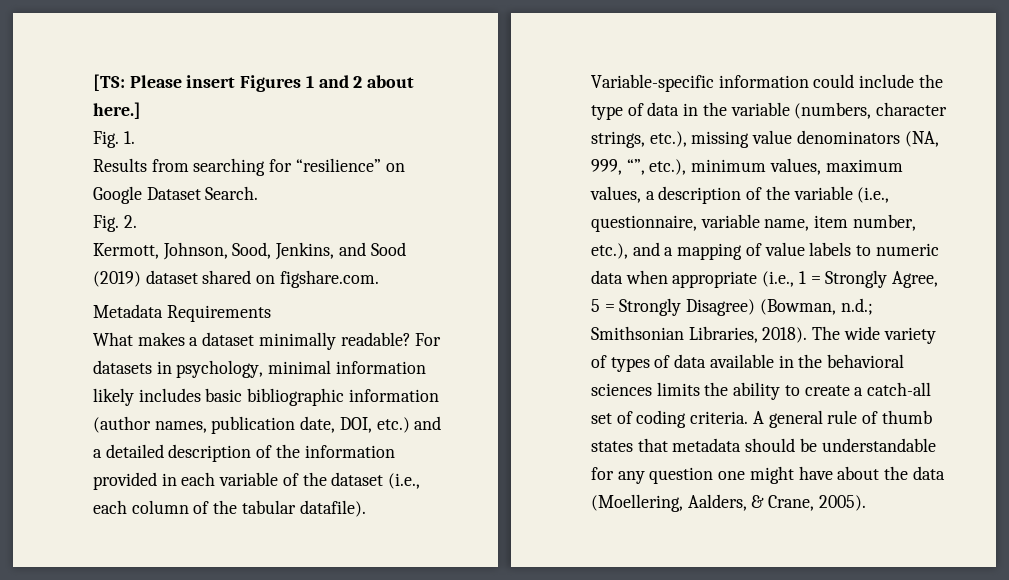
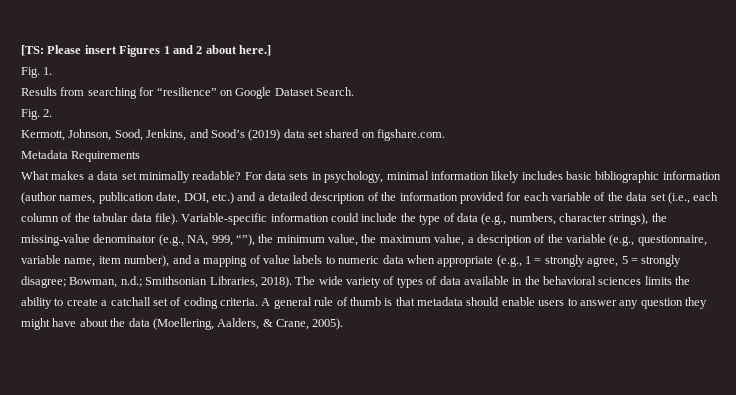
- Kermott, Johnson, Sood, Jenkins, and Sood (2019) dataset shared on figshare.com.
+ Kermott, Johnson, Sood, Jenkins, and Sood’s (2019) data set shared on figshare.com.
- What makes a dataset minimally readable?
+ What makes a data set minimally readable?
- For datasets in psychology, minimal information likely includes basic bibliographic information (author names, publication date, DOI, etc.) and a detailed description of the information provided in each variable of the dataset (i.e., each column of the tabular datafile).
+ For data sets in psychology, minimal information likely includes basic bibliographic information (author names, publication date, DOI, etc.) and a detailed description of the information provided for each variable of the data set (i.e., each column of the tabular data file).
- Variable-specific information could include the type of data in the variable (numbers, character strings, etc.), missing value denominators (NA, 999, “”, etc.), minimum values, maximum values, a description of the variable (i.e., questionnaire, variable name, item number, etc.), and a mapping of value labels to numeric data when appropriate (i.e., 1 = Strongly Agree, 5 = Strongly Disagree) (Bowman, n.d.; Smithsonian Libraries, 2018).
+ Variable-specific information could include the type of data (e.g., numbers, character strings), the missing-value denominator (e.g., NA, 999, “”), the minimum value, the maximum value, a description of the variable (e.g., questionnaire, variable name, item number), and a mapping of value labels to numeric data when appropriate (e.g., 1 = strongly agree, 5 = strongly disagree; Bowman, n.d.; Smithsonian Libraries, 2018).
- The wide variety of types of data available in the behavioral sciences limits the ability to create a catch-all set of coding criteria.
+ The wide variety of types of data available in the behavioral sciences limits the ability to create a catchall set of coding criteria.
- A general rule of thumb states that metadata should be understandable for any question one might have about the data (Moellering, Aalders, & Crane, 2005).
+ A general rule of thumb is that metadata should enable users to answer any question they might have about the data (Moellering, Aalders, & Crane, 2005).

